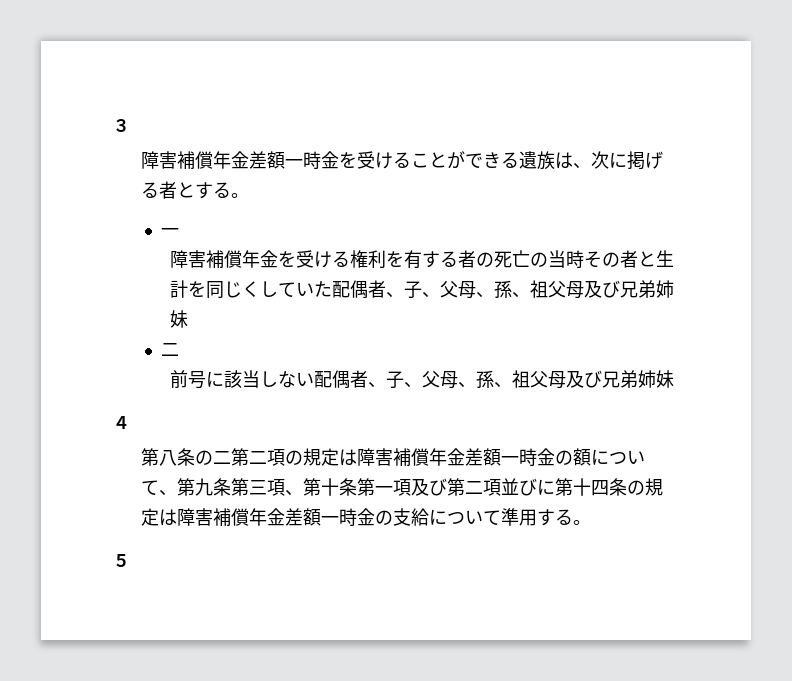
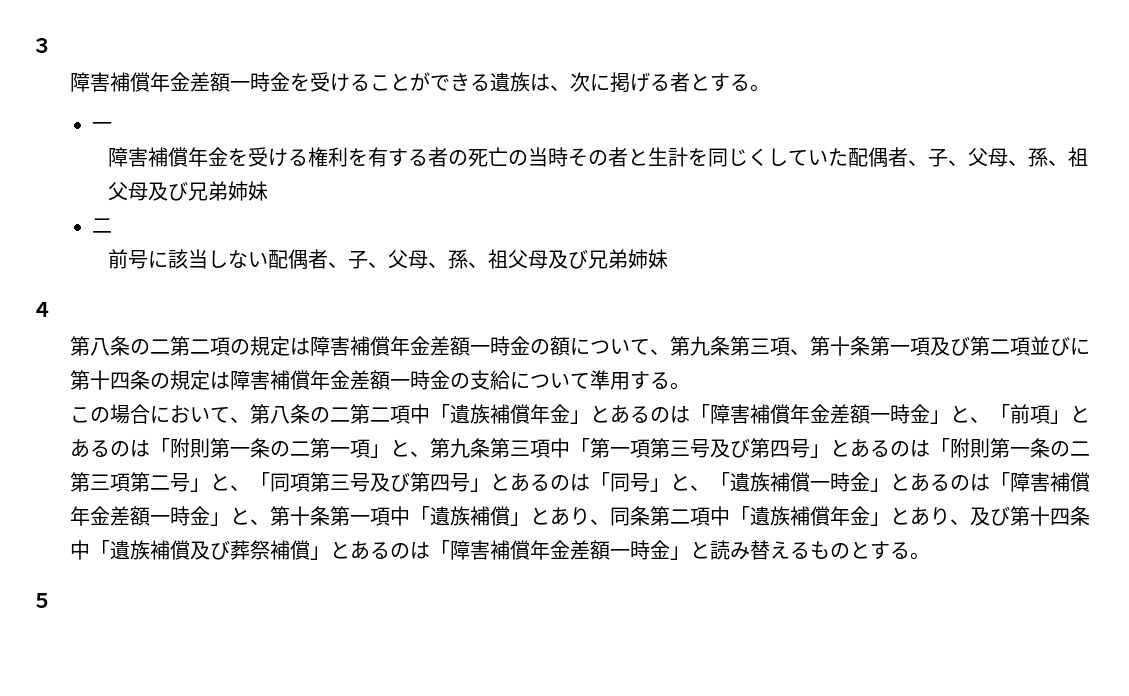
+ この場合において、第八条の二第二項中「遺族補償年金」とあるのは「障害補償年金差額一時金」と、「前項」とあるのは「附則第一条の二第一項」と、第九条第三項中「第一項第三号及び第四号」とあるのは「附則第一条の二第三項第二号」と、「同項第三号及び第四号」とあるのは「同号」と、「遺族補償一時金」とあるのは「障害補償年金差額一時金」と、第十条第一項中「遺族補償」とあり、同条第二項中「遺族補償年金」とあり、及び第十四条中「遺族補償及び葬祭補償」とあるのは「障害補償年金差額一時金」と読み替えるものとする。

